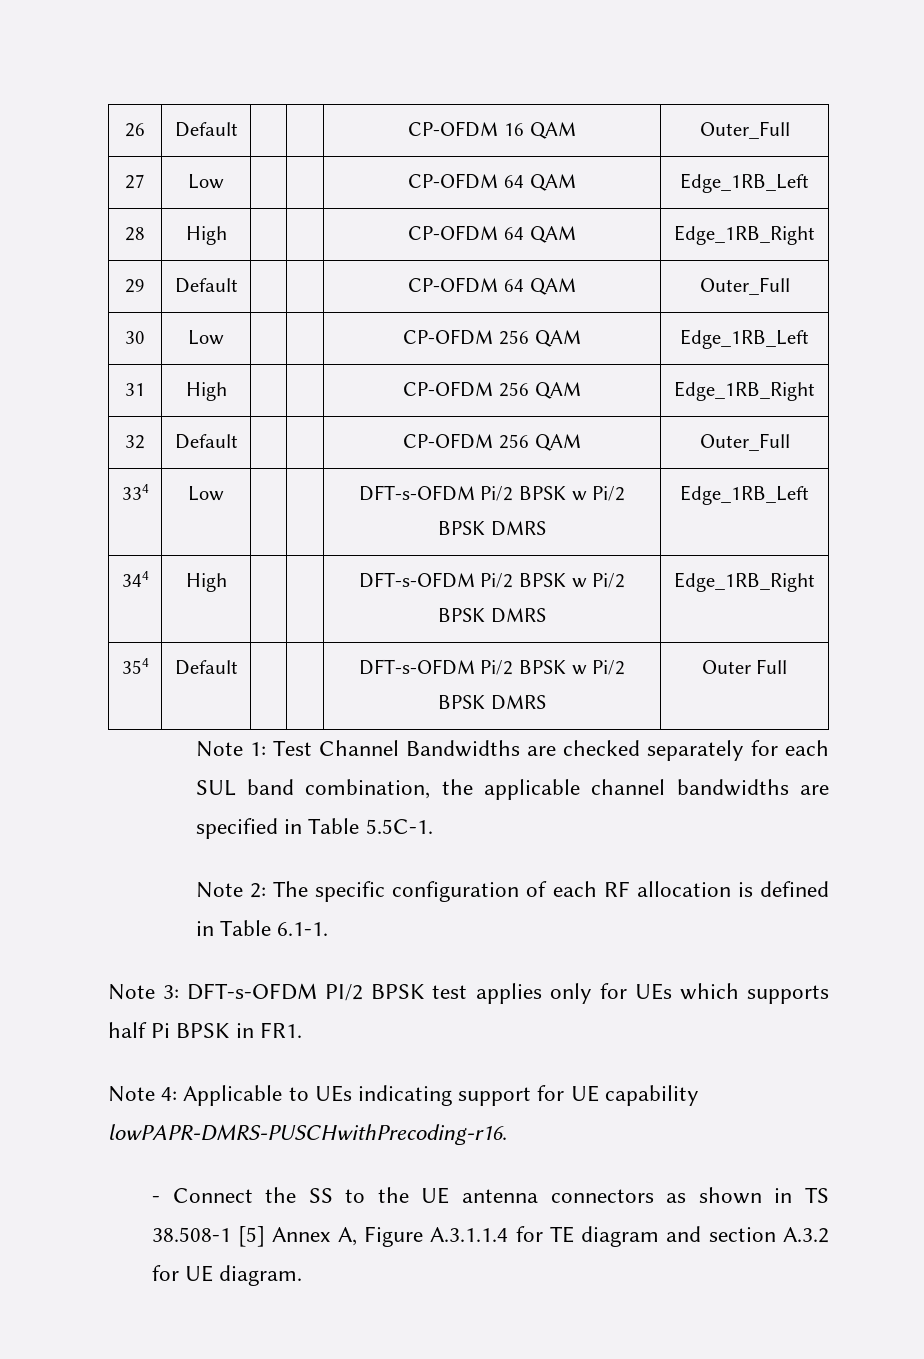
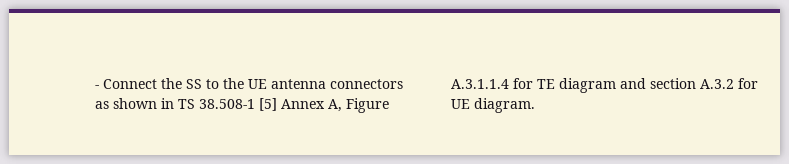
- 26 | Default | | | CP-OFDM 16 QAM | Outer_Full
- 27 | Low | | | CP-OFDM 64 QAM | Edge_1RB_Left
- 28 | High | | | CP-OFDM 64 QAM | Edge_1RB_Right
- 29 | Default | | | CP-OFDM 64 QAM | Outer_Full
- 30 | Low | | | CP-OFDM 256 QAM | Edge_1RB_Left
- 31 | High | | | CP-OFDM 256 QAM | Edge_1RB_Right
- 32 | Default | | | CP-OFDM 256 QAM | Outer_Full
- 334 | Low | | | DFT-s-OFDM Pi/2 BPSK w Pi/2 BPSK DMRS | Edge_1RB_Left
- 344 | High | | | DFT-s-OFDM Pi/2 BPSK w Pi/2 BPSK DMRS | Edge_1RB_Right
- 354 | Default | | | DFT-s-OFDM Pi/2 BPSK w Pi/2 BPSK DMRS | Outer Full
- Note 1: Test Channel Bandwidths are checked separately for each SUL band combination, the applicable channel bandwidths are specified in Table 5.5C-1.
- Note 2: The specific configuration of each RF allocation is defined in Table 6.1-1.
- Note 3: DFT-s-OFDM PI/2 BPSK test applies only for UEs which supports half Pi BPSK in FR1.
- Note 4: Applicable to UEs indicating support for UE capability lowPAPR-DMRS-PUSCHwithPrecoding-r16.

